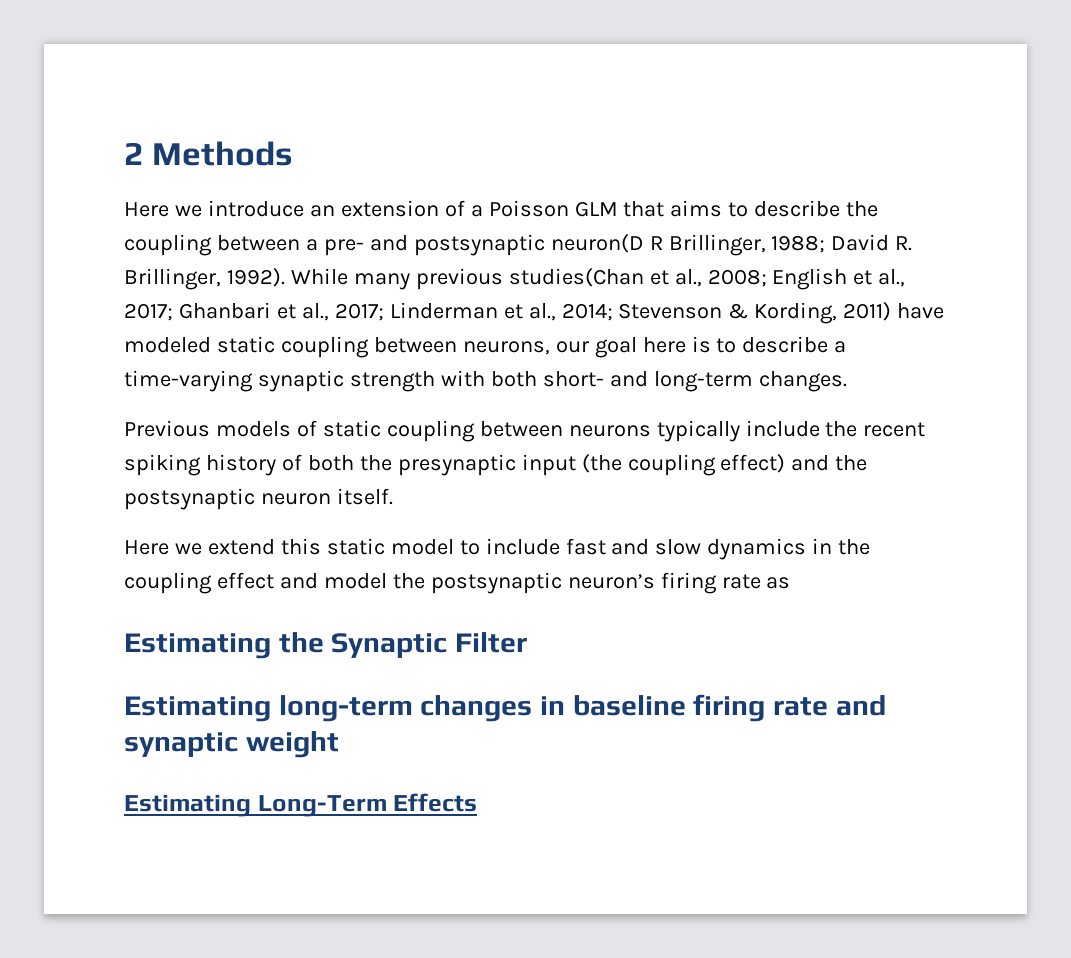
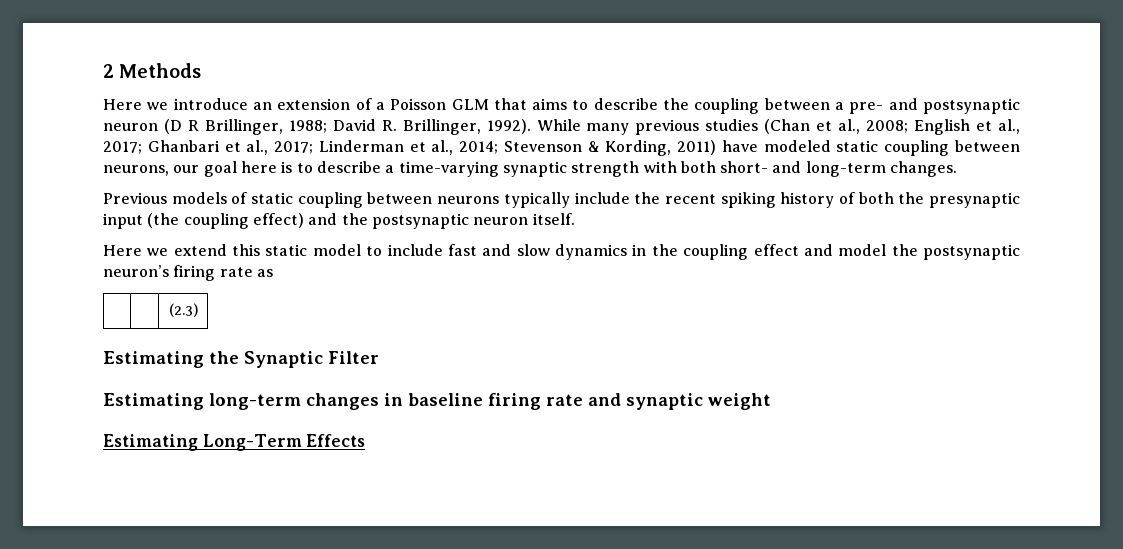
- Here we introduce an extension of a Poisson GLM that aims to describe the coupling between a pre- and postsynaptic neuron(D R Brillinger, 1988; David R. Brillinger, 1992).
+ Here we introduce an extension of a Poisson GLM that aims to describe the coupling between a pre- and postsynaptic neuron (D R Brillinger, 1988; David R. Brillinger, 1992).
- While many previous studies(Chan et al., 2008; English et al., 2017; Ghanbari et al., 2017; Linderman et al., 2014; Stevenson & Kording, 2011) have modeled static coupling between neurons, our goal here is to describe a time-varying synaptic strength with both short- and long-term changes.
+ While many previous studies (Chan et al., 2008; English et al., 2017; Ghanbari et al., 2017; Linderman et al., 2014; Stevenson & Kording, 2011) have modeled static coupling between neurons, our goal here is to describe a time-varying synaptic strength with both short- and long-term changes.
+ | | (2.3)

